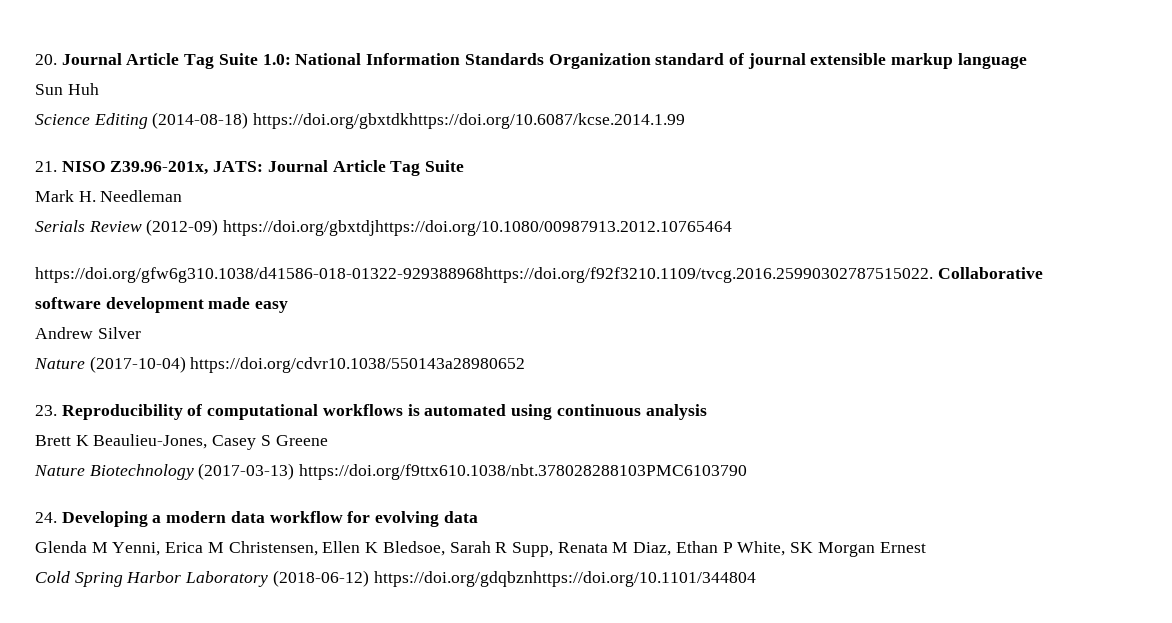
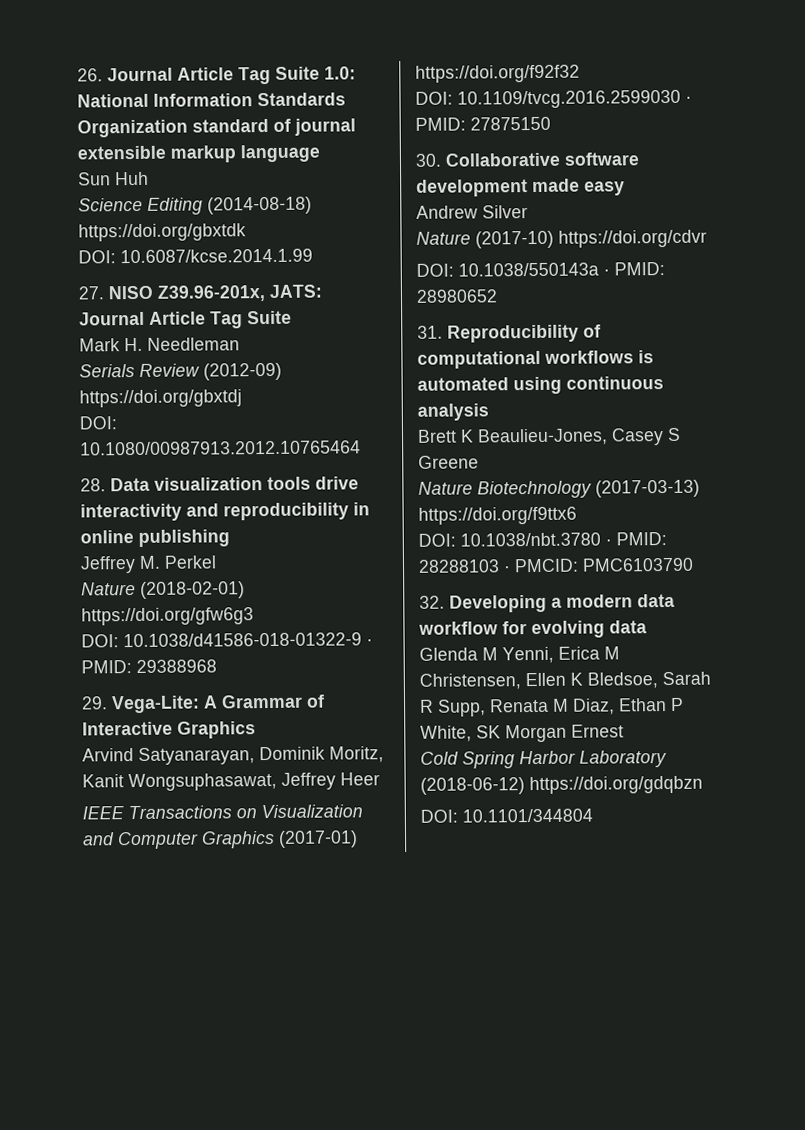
- 20. Journal Article Tag Suite 1.0: National Information Standards Organization standard of journal extensible markup language
+ 26. Journal Article Tag Suite 1.0: National Information Standards Organization standard of journal extensible markup language
- Science Editing (2014-08-18) https://doi.org/gbxtdkhttps://doi.org/10.6087/kcse.2014.1.99
- 21. NISO Z39.96-201x, JATS: Journal Article Tag Suite
+ Science Editing (2014-08-18) https://doi.org/gbxtdk
+ DOI: 10.6087/kcse.2014.1.99
+ 27. NISO Z39.96-201x, JATS: Journal Article Tag Suite
- Serials Review (2012-09) https://doi.org/gbxtdjhttps://doi.org/10.1080/00987913.2012.10765464
- https://doi.org/gfw6g310.1038/d41586-018-01322-929388968https://doi.org/f92f3210.1109/tvcg.2016.25990302787515022. Collaborative software development made easy
+ Serials Review (2012-09) https://doi.org/gbxtdj
+ DOI: 10.1080/00987913.2012.10765464
+ 28. Data visualization tools drive interactivity and reproducibility in online publishing
+ Jeffrey M. Perkel
+ Nature (2018-02-01) https://doi.org/gfw6g3
+ DOI: 10.1038/d41586-018-01322-9 · PMID: 29388968
+ 29. Vega-Lite: A Grammar of Interactive Graphics
+ Arvind Satyanarayan, Dominik Moritz, Kanit Wongsuphasawat, Jeffrey Heer
+ IEEE Transactions on Visualization and Computer Graphics (2017-01) https://doi.org/f92f32
+ DOI: 10.1109/tvcg.2016.2599030 · PMID: 27875150
+ 30. Collaborative software development made easy
- Nature (2017-10-04) https://doi.org/cdvr10.1038/550143a28980652
- 23. Reproducibility of computational workflows is automated using continuous analysis
+ Nature (2017-10) https://doi.org/cdvr
+ DOI: 10.1038/550143a · PMID: 28980652
+ 31. Reproducibility of computational workflows is automated using continuous analysis
- Nature Biotechnology (2017-03-13) https://doi.org/f9ttx610.1038/nbt.378028288103PMC6103790
- 24. Developing a modern data workflow for evolving data
+ Nature Biotechnology (2017-03-13) https://doi.org/f9ttx6
+ DOI: 10.1038/nbt.3780 · PMID: 28288103 · PMCID: PMC6103790
+ 32. Developing a modern data workflow for evolving data
- Cold Spring Harbor Laboratory (2018-06-12) https://doi.org/gdqbznhttps://doi.org/10.1101/344804
+ Cold Spring Harbor Laboratory (2018-06-12) https://doi.org/gdqbzn
+ DOI: 10.1101/344804

